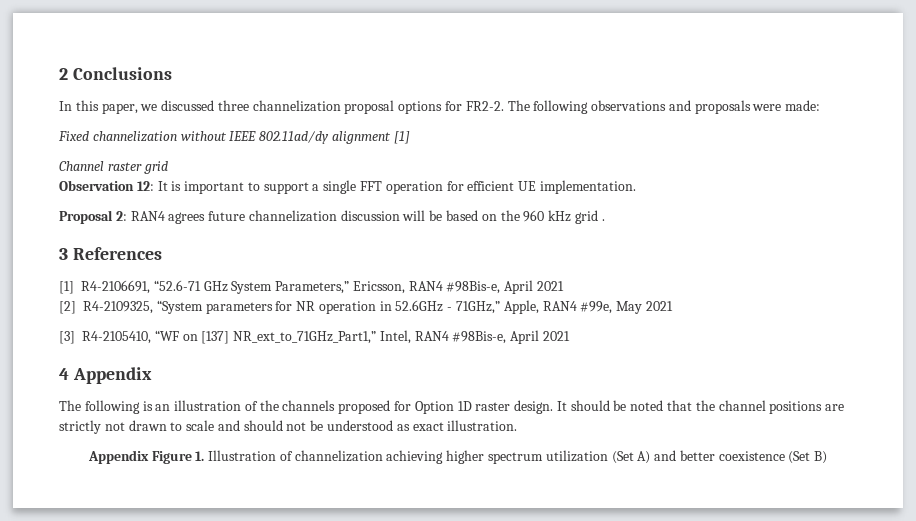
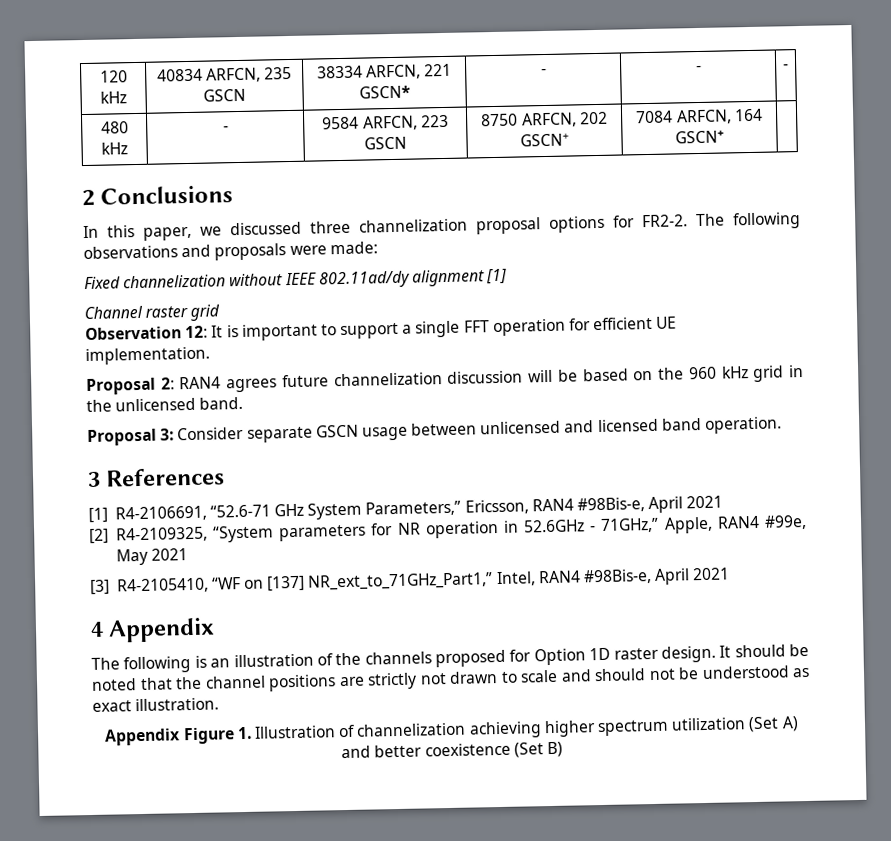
+ 120 kHz | 40834 ARFCN, 235 GSCN | 38334 ARFCN, 221 GSCN* | - | - | -
+ 480 kHz | - | 9584 ARFCN, 223 GSCN | 8750 ARFCN, 202 GSCN+ | 7084 ARFCN, 164 GSCN+ |
- Proposal 2: RAN4 agrees future channelization discussion will be based on the 960 kHz grid .
+ Proposal 2: RAN4 agrees future channelization discussion will be based on the 960 kHz grid in the unlicensed band.
+ Proposal 3: Consider separate GSCN usage between unlicensed and licensed band operation.

